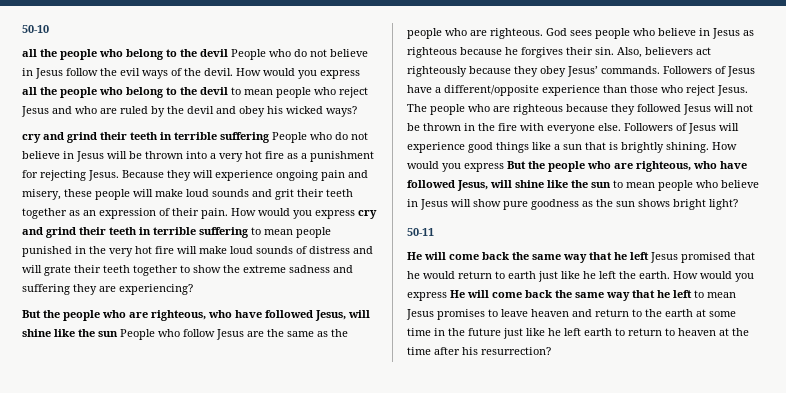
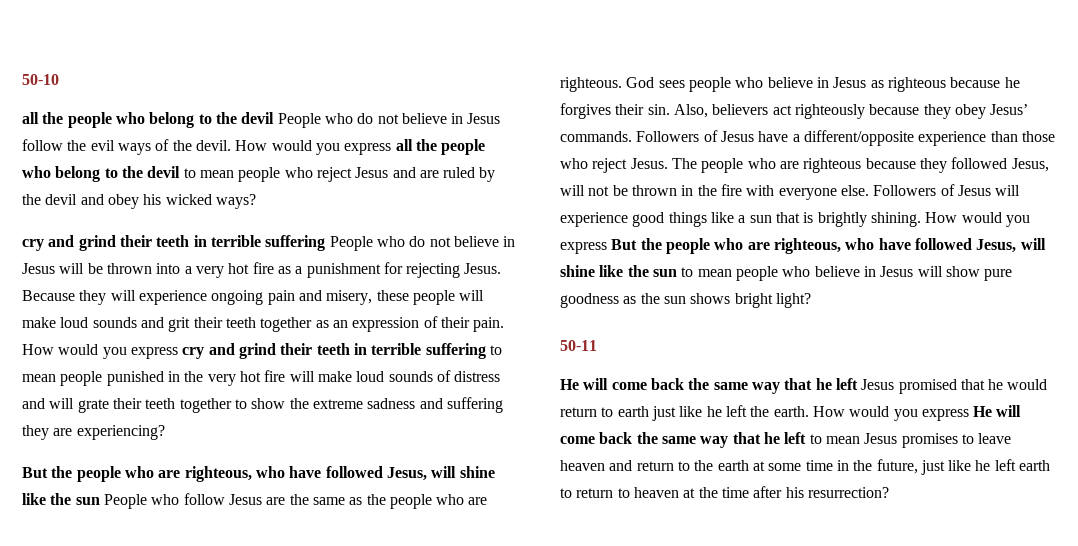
- How would you express all the people who belong to the devil to mean people who reject Jesus and who are ruled by the devil and obey his wicked ways?
+ How would you express all the people who belong to the devil to mean people who reject Jesus and are ruled by the devil and obey his wicked ways?
- The people who are righteous because they followed Jesus will not be thrown in the fire with everyone else.
+ The people who are righteous because they followed Jesus, will not be thrown in the fire with everyone else.
- How would you express He will come back the same way that he left to mean Jesus promises to leave heaven and return to the earth at some time in the future just like he left earth to return to heaven at the time after his resurrection?
+ How would you express He will come back the same way that he left to mean Jesus promises to leave heaven and return to the earth at some time in the future, just like he left earth to return to heaven at the time after his resurrection?

